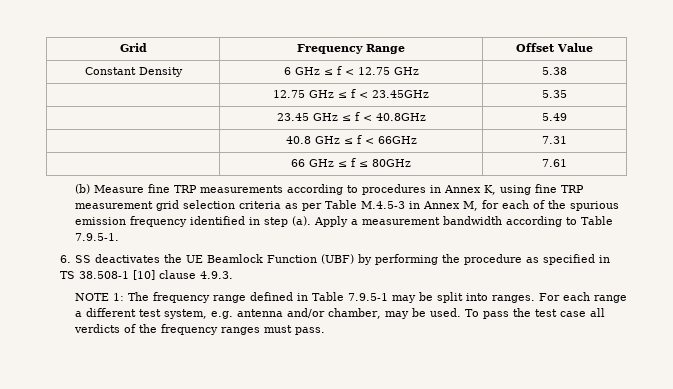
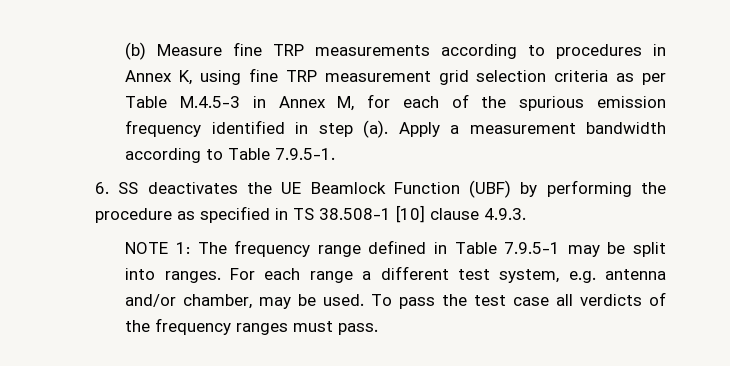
- Grid | Frequency Range | Offset Value
- Constant Density | 6 GHz ≤ f < 12.75 GHz | 5.38
- | 12.75 GHz ≤ f < 23.45GHz | 5.35
- | 23.45 GHz ≤ f < 40.8GHz | 5.49
- | 40.8 GHz ≤ f < 66GHz | 7.31
- | 66 GHz ≤ f ≤ 80GHz | 7.61

